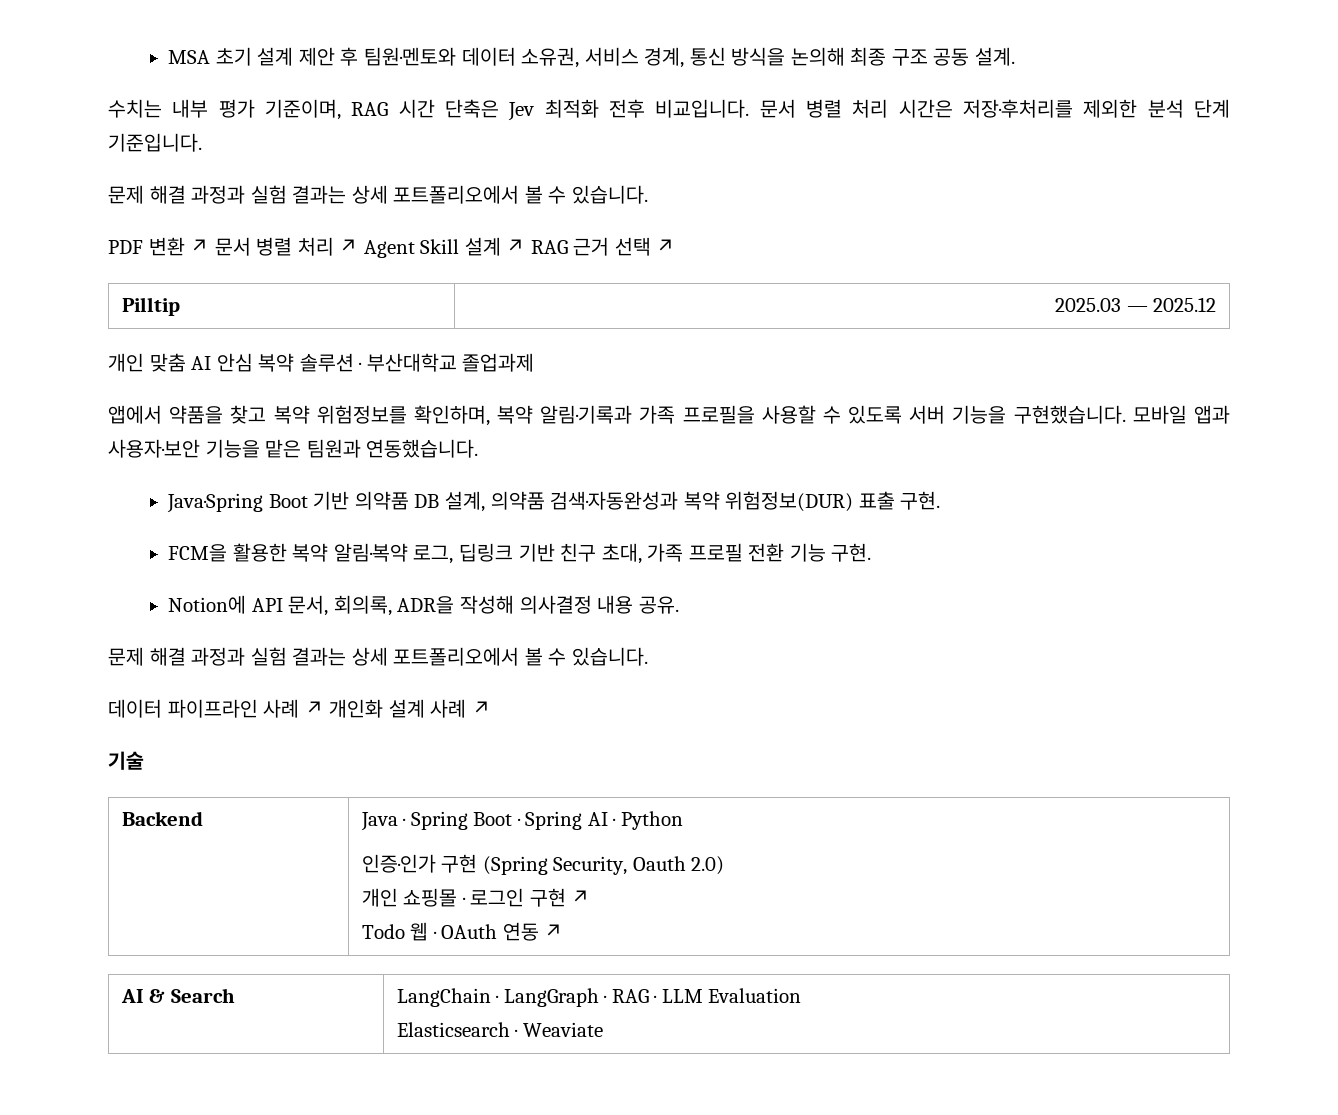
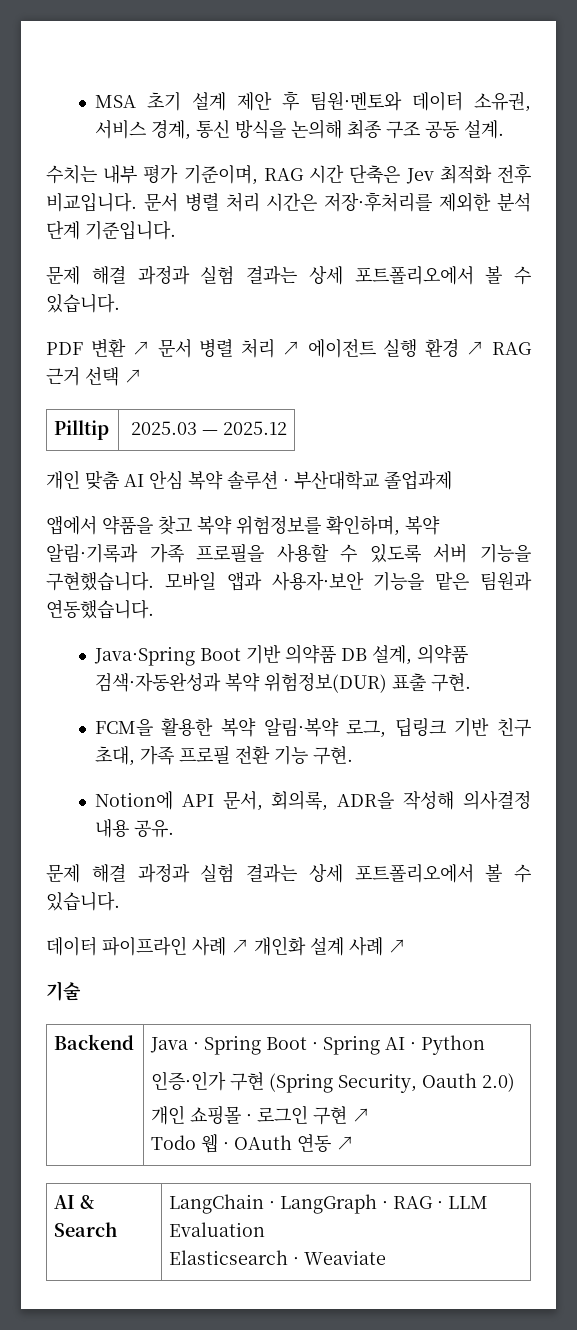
- PDF 변환 ↗ 문서 병렬 처리 ↗ Agent Skill 설계 ↗ RAG 근거 선택 ↗
+ PDF 변환 ↗ 문서 병렬 처리 ↗ 에이전트 실행 환경 ↗ RAG 근거 선택 ↗

